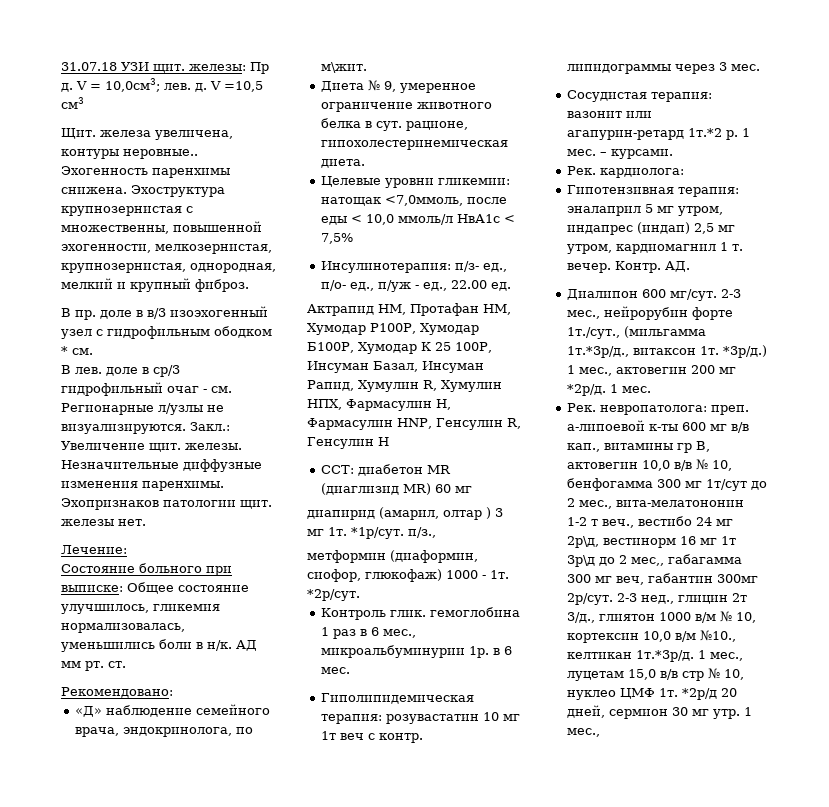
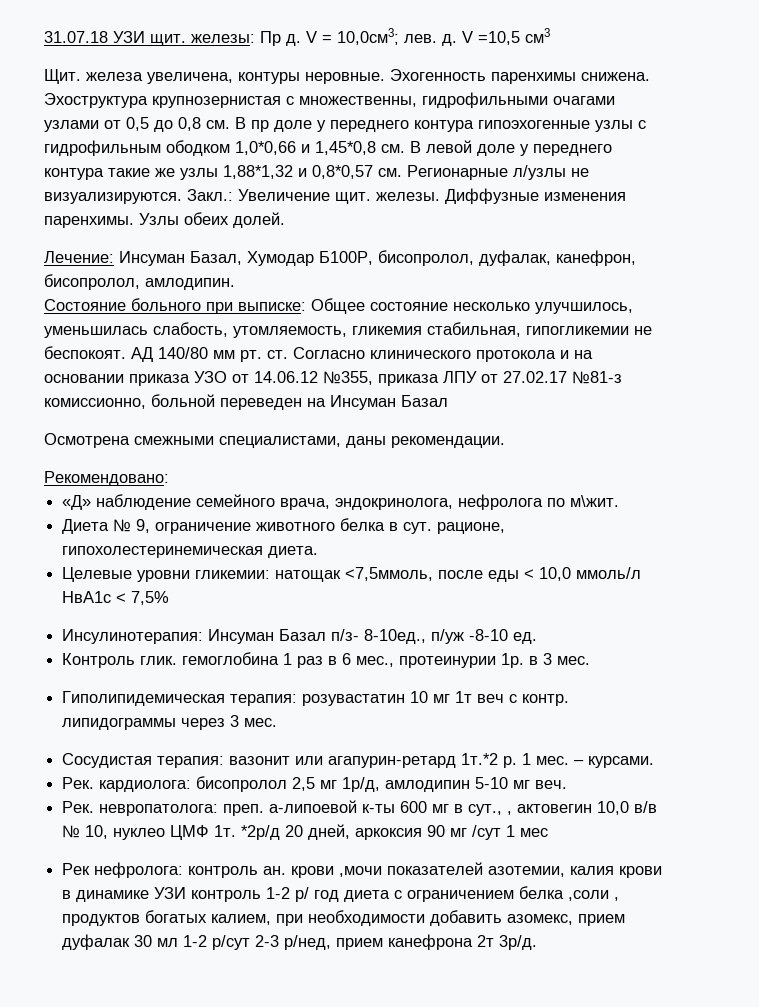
- Щит. железа увеличена, контуры неровные..
+ Щит. железа увеличена, контуры неровные.
- Эхоструктура крупнозернистая с множественны, повышенной эхогенности, мелкозернистая, крупнозернистая, однородная, мелкий и крупный фиброз.
- В пр. доле в в/3 изоэхогенный узел с гидрофильным ободком * см.
- В лев. доле в ср/3 гидрофильный очаг - см. Регионарные л/узлы не визуализируются.
+ Эхоструктура крупнозернистая с множественны, гидрофильными очагами узлами от 0,5 до 0,8 см. В пр доле у переднего контура гипоэхогенные узлы с гидрофильным ободком 1,0*0,66 и 1,45*0,8 см. В левой доле у переднего контура такие же узлы 1,88*1,32 и 0,8*0,57 см. Регионарные л/узлы не визуализируются.
- Незначительные диффузные изменения паренхимы. Эхопризнаков патологии щит. железы нет.
- Лечение:
+ Диффузные изменения паренхимы. Узлы обеих долей.
+ Лечение: Инсуман Базал, Хумодар Б100Р, бисопролол, дуфалак, канефрон, бисопролол, амлодипин.
- Состояние больного при выписке: Общее состояние улучшилось, гликемия нормализовалась, уменьшились боли в н/к. АД мм рт. ст.
+ Состояние больного при выписке: Общее состояние несколько улучшилось, уменьшилась слабость, утомляемость, гликемия стабильная, гипогликемии не беспокоят. АД 140/80 мм рт. ст. Согласно клинического протокола и на основании приказа УЗО от 14.06.12 №355, приказа ЛПУ от 27.02.17 №81-з комиссионно, больной переведен на Инсуман Базал
+ Осмотрена смежными специалистами, даны рекомендации.
- «Д» наблюдение семейного врача, эндокринолога, по м\жит.
+ «Д» наблюдение семейного врача, эндокринолога, нефролога по м\жит.
- Диета № 9, умеренное ограничение животного белка в сут. рационе, гипохолестеринемическая диета.
+ Диета № 9, ограничение животного белка в сут. рационе, гипохолестеринемическая диета.
- Целевые уровни гликемии: натощак <7,0ммоль, после еды < 10,0 ммоль/л НвА1с < 7,5%
+ Целевые уровни гликемии: натощак <7,5ммоль, после еды < 10,0 ммоль/л НвА1с < 7,5%
- Инсулинотерапия: п/з- ед., п/о- ед., п/уж - ед., 22.00 ед.
- Актрапид НМ, Протафан НМ, Хумодар Р100Р, Хумодар Б100Р, Хумодар К 25 100Р, Инсуман Базал, Инсуман Рапид, Хумулин R, Хумулин НПХ, Фармасулин Н, Фармасулин НNР, Генсулин R, Генсулин Н
- ССТ: диабетон МR (диаглизид МR) 60 мг
- диапирид (амарил, олтар ) 3 мг 1т. *1р/сут. п/з.,
- метформин (диаформин, сиофор, глюкофаж) 1000 - 1т. *2р/сут.
+ Инсулинотерапия: Инсуман Базал п/з- 8-10ед., п/уж -8-10 ед.
- Контроль глик. гемоглобина 1 раз в 6 мес., микроальбуминурии 1р. в 6 мес.
+ Контроль глик. гемоглобина 1 раз в 6 мес., протеинурии 1р. в 3 мес.
- Рек. кардиолога:
- Гипотензивная терапия: эналаприл 5 мг утром, индапрес (индап) 2,5 мг утром, кардиомагнил 1 т. вечер. Контр. АД.
- Диалипон 600 мг/сут. 2-3 мес., нейрорубин форте 1т./сут., (мильгамма 1т.*3р/д., витаксон 1т. *3р/д.) 1 мес., актовегин 200 мг *2р/д. 1 мес.
+ Рек. кардиолога: бисопролол 2,5 мг 1р/д, амлодипин 5-10 мг веч.
- Рек. невропатолога: преп. а-липоевой к-ты 600 мг в/в кап., витамины гр В, актовегин 10,0 в/в № 10, бенфогамма 300 мг 1т/сут до 2 мес., вита-мелатононин 1-2 т веч., вестибо 24 мг 2р\д, вестинорм 16 мг 1т 3р\д до 2 мес,, габагамма 300 мг веч, габантин 300мг 2р/сут. 2-3 нед., глицин 2т 3/д., глиятон 1000 в/м № 10, кортексин 10,0 в/м №10., келтикан 1т.*3р/д. 1 мес., луцетам 15,0 в/в стр № 10, нуклео ЦМФ 1т.
+ Рек. невропатолога: преп. а-липоевой к-ты 600 мг в сут., , актовегин 10,0 в/в № 10, нуклео ЦМФ 1т.
- *2р/д 20 дней, сермион 30 мг утр. 1 мес.,
+ *2р/д 20 дней, аркоксия 90 мг /сут 1 мес
+ Рек нефролога: контроль ан. крови ,мочи показателей азотемии, калия крови в динамике УЗИ контроль 1-2 р/ год диета с ограничением белка ,соли , продуктов богатых калием, при необходимости добавить азомекс, прием дуфалак 30 мл 1-2 р/сут 2-3 р/нед, прием канефрона 2т 3р/д.

